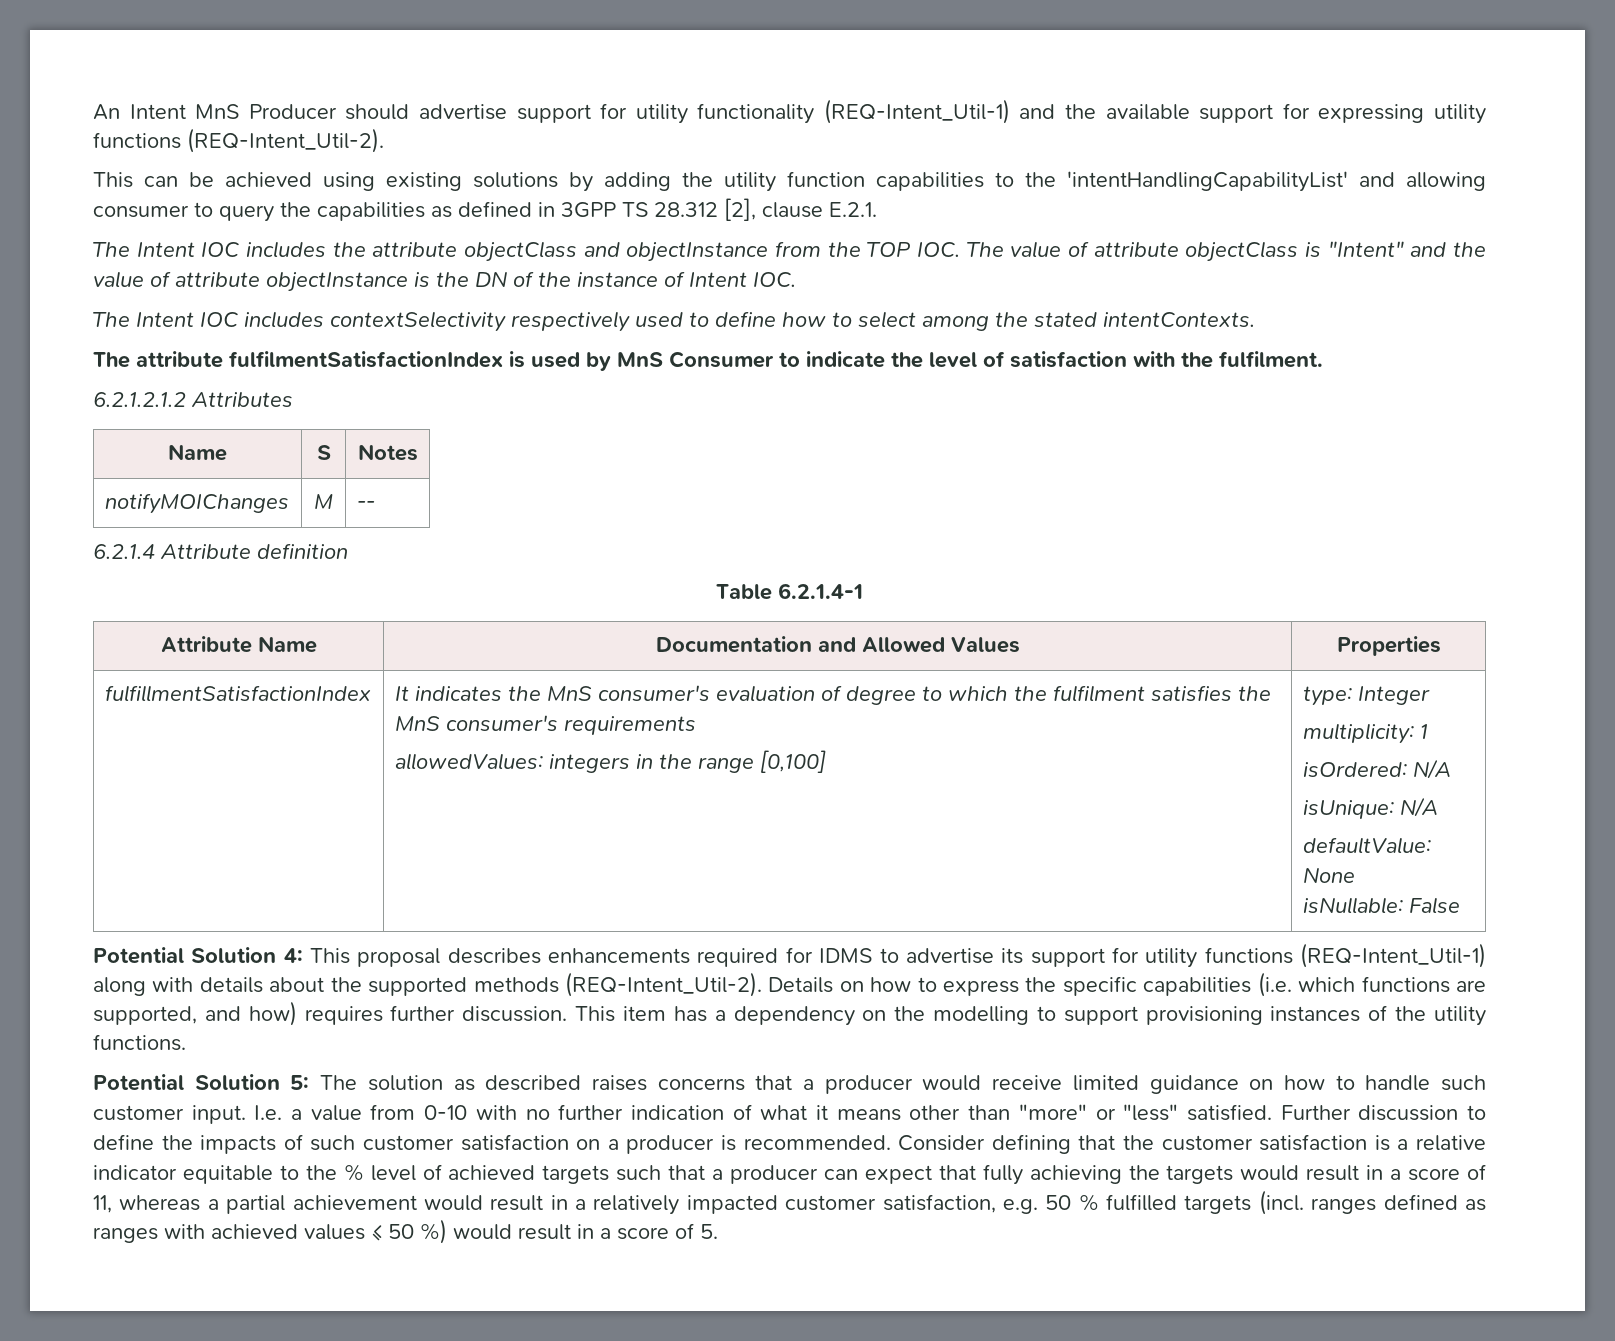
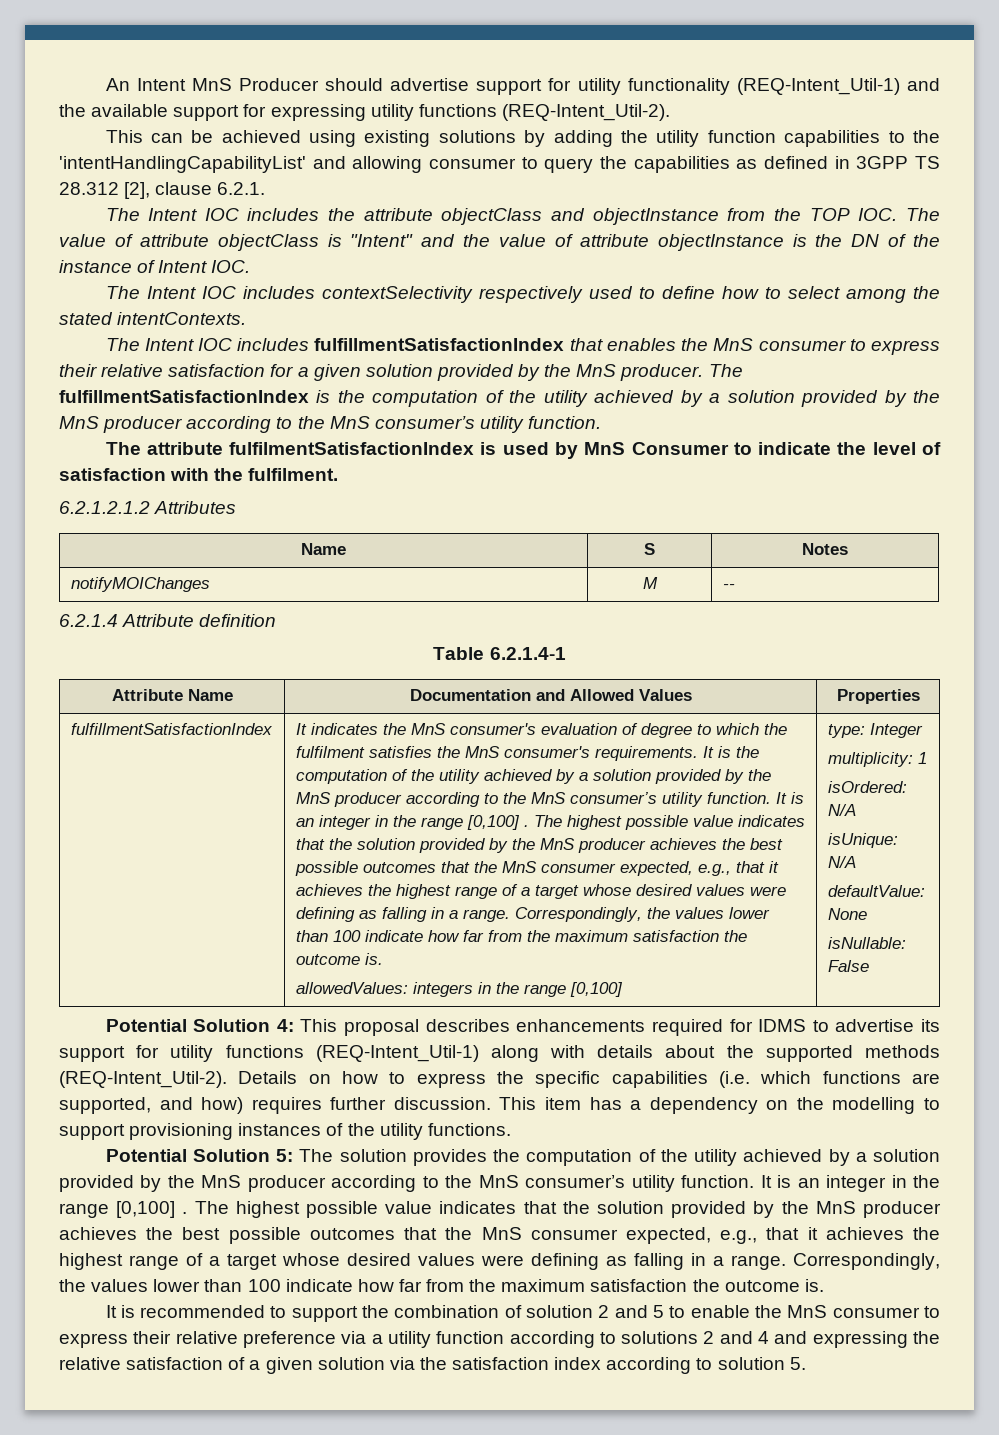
- This can be achieved using existing solutions by adding the utility function capabilities to the 'intentHandlingCapabilityList' and allowing consumer to query the capabilities as defined in 3GPP TS 28.312 [2], clause E.2.1.
+ This can be achieved using existing solutions by adding the utility function capabilities to the 'intentHandlingCapabilityList' and allowing consumer to query the capabilities as defined in 3GPP TS 28.312 [2], clause 6.2.1.
+ The Intent IOC includes fulfillmentSatisfactionIndex that enables the MnS consumer to express their relative satisfaction for a given solution provided by the MnS producer. The fulfillmentSatisfactionIndex is the computation of the utility achieved by a solution provided by the MnS producer according to the MnS consumer’s utility function.
- It indicates the MnS consumer's evaluation of degree to which the fulfilment satisfies the MnS consumer's requirements
+ It indicates the MnS consumer's evaluation of degree to which the fulfilment satisfies the MnS consumer's requirements. It is the computation of the utility achieved by a solution provided by the MnS producer according to the MnS consumer’s utility function. It is an integer in the range [0,100] . The highest possible value indicates that the solution provided by the MnS producer achieves the best possible outcomes that the MnS consumer expected, e.g., that it achieves the highest range of a target whose desired values were defining as falling in a range. Correspondingly, the values lower than 100 indicate how far from the maximum satisfaction the outcome is.
- Potential Solution 5: The solution as described raises concerns that a producer would receive limited guidance on how to handle such customer input. I.e. a value from 0-10 with no further indication of what it means other than "more" or "less" satisfied. Further discussion to define the impacts of such customer satisfaction on a producer is recommended. Consider defining that the customer satisfaction is a relative indicator equitable to the % level of achieved targets such that a producer can expect that fully achieving the targets would result in a score of 11, whereas a partial achievement would result in a relatively impacted customer satisfaction, e.g. 50 % fulfilled targets (incl. ranges defined as ranges with achieved values ≤ 50 %) would result in a score of 5.
+ Potential Solution 5: The solution provides the computation of the utility achieved by a solution provided by the MnS producer according to the MnS consumer’s utility function. It is an integer in the range [0,100] . The highest possible value indicates that the solution provided by the MnS producer achieves the best possible outcomes that the MnS consumer expected, e.g., that it achieves the highest range of a target whose desired values were defining as falling in a range. Correspondingly, the values lower than 100 indicate how far from the maximum satisfaction the outcome is.
+ It is recommended to support the combination of solution 2 and 5 to enable the MnS consumer to express their relative preference via a utility function according to solutions 2 and 4 and expressing the relative satisfaction of a given solution via the satisfaction index according to solution 5.

